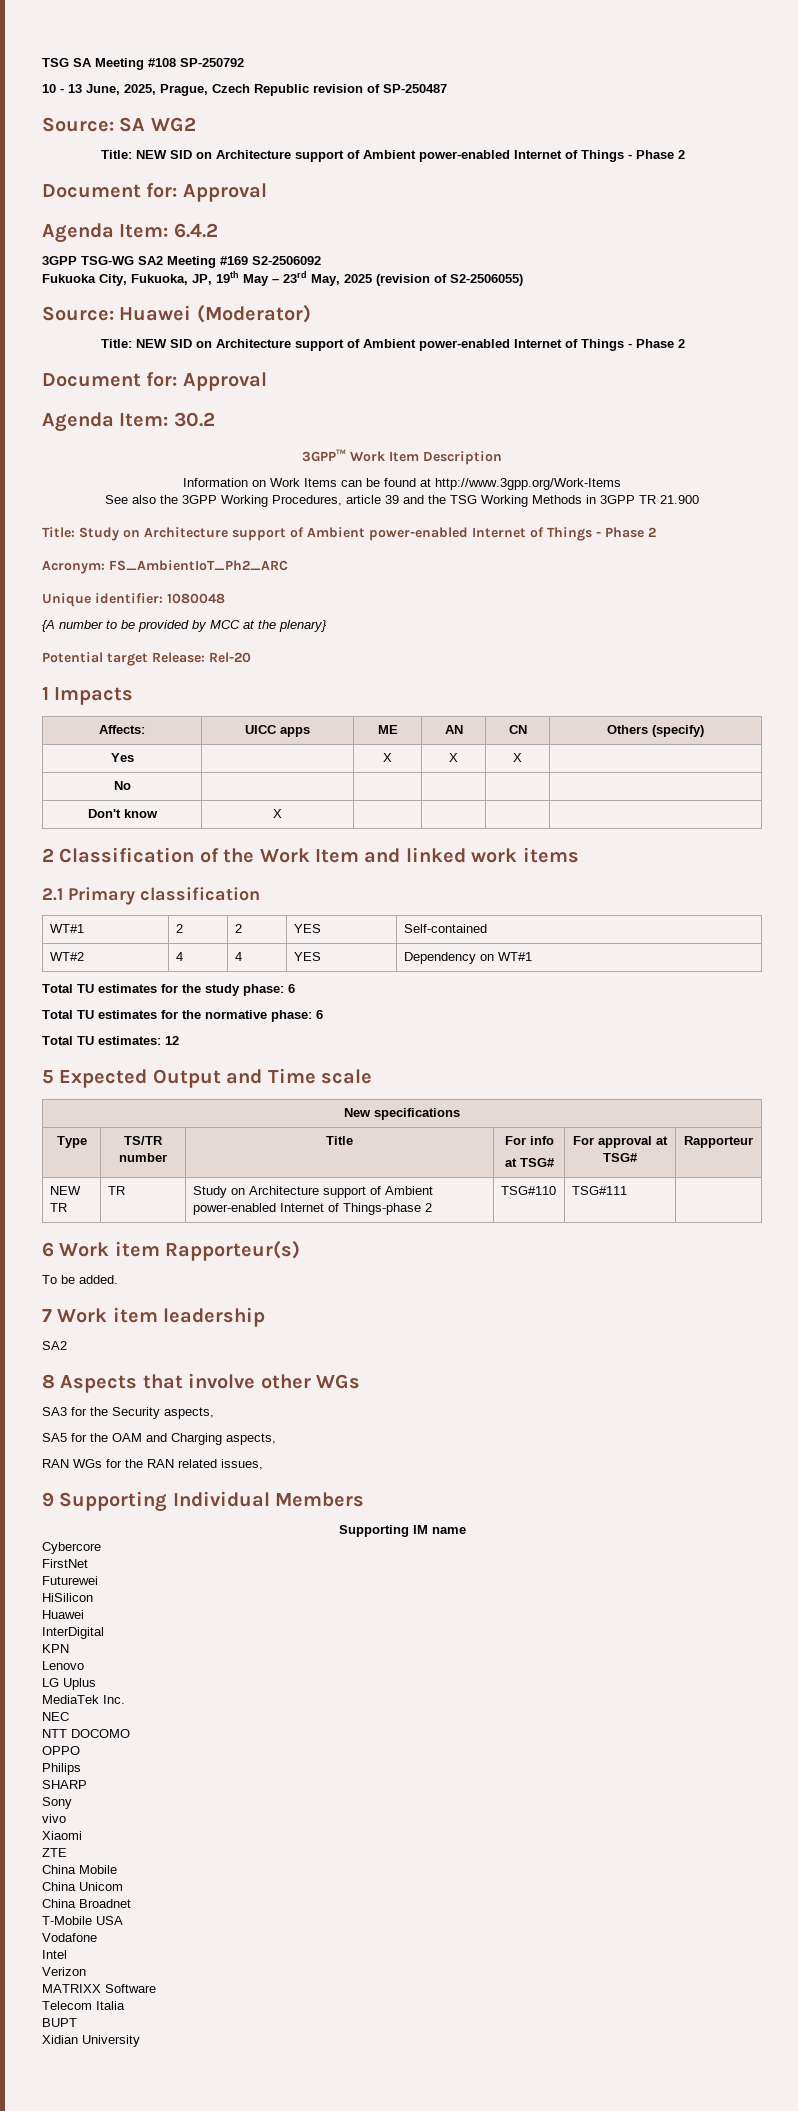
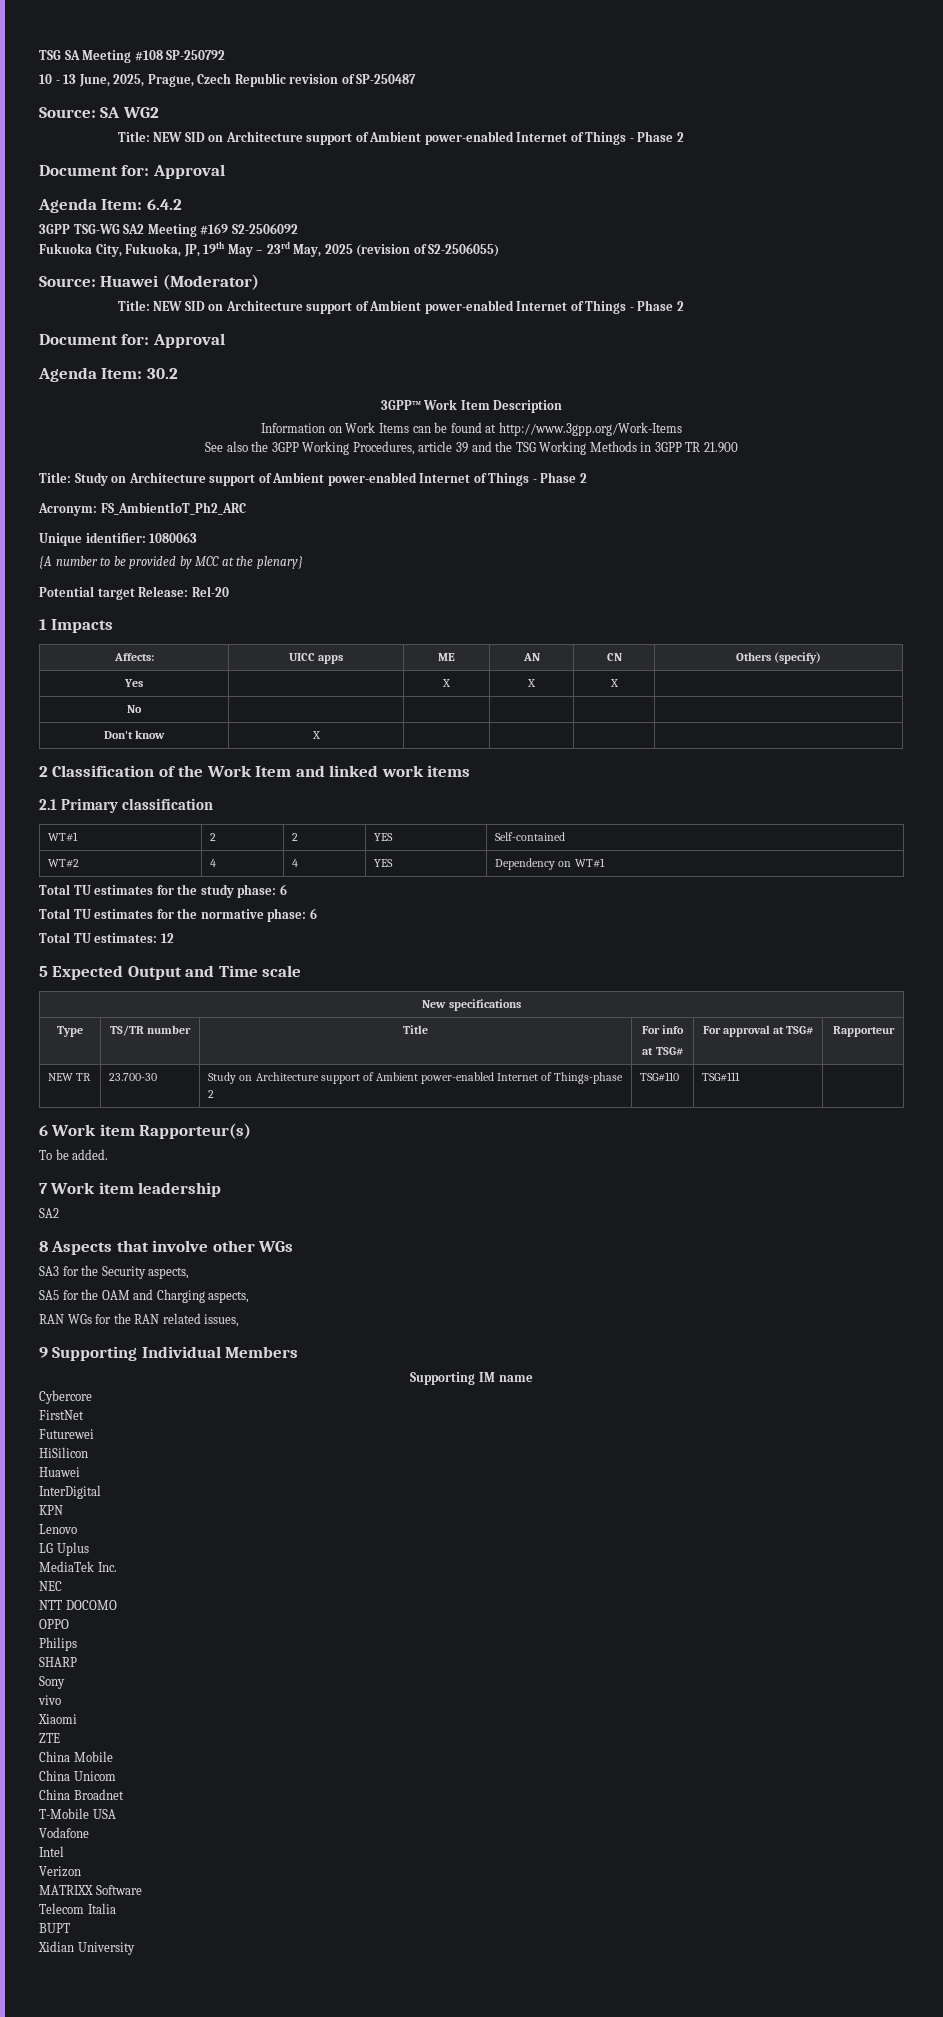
- Unique identifier: 1080048
+ Unique identifier: 1080063
- NEW TR | TR | Study on Architecture support of Ambient power-enabled Internet of Things-phase 2 | TSG#110 | TSG#111 |
+ NEW TR | 23.700-30 | Study on Architecture support of Ambient power-enabled Internet of Things-phase 2 | TSG#110 | TSG#111 |

